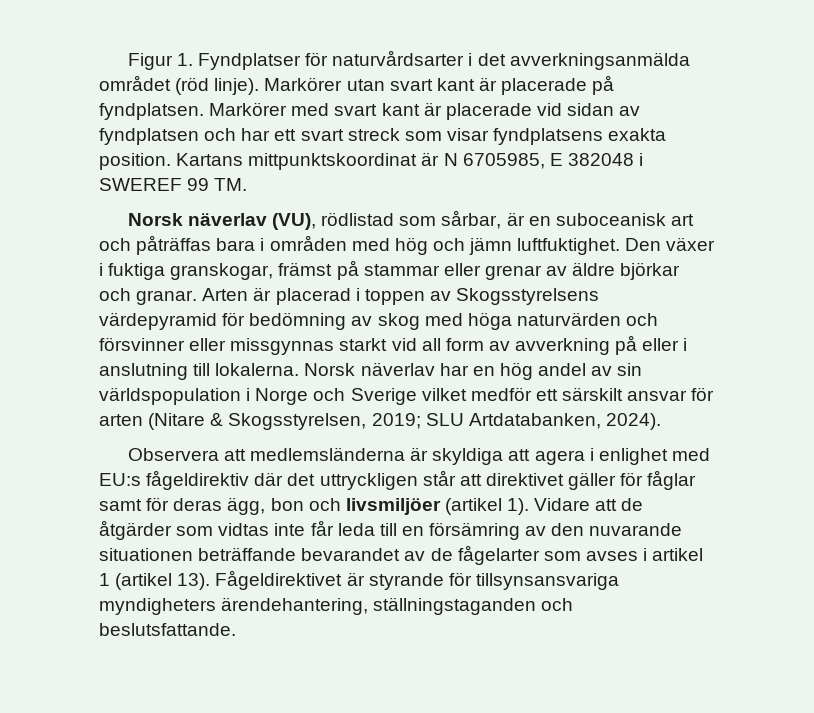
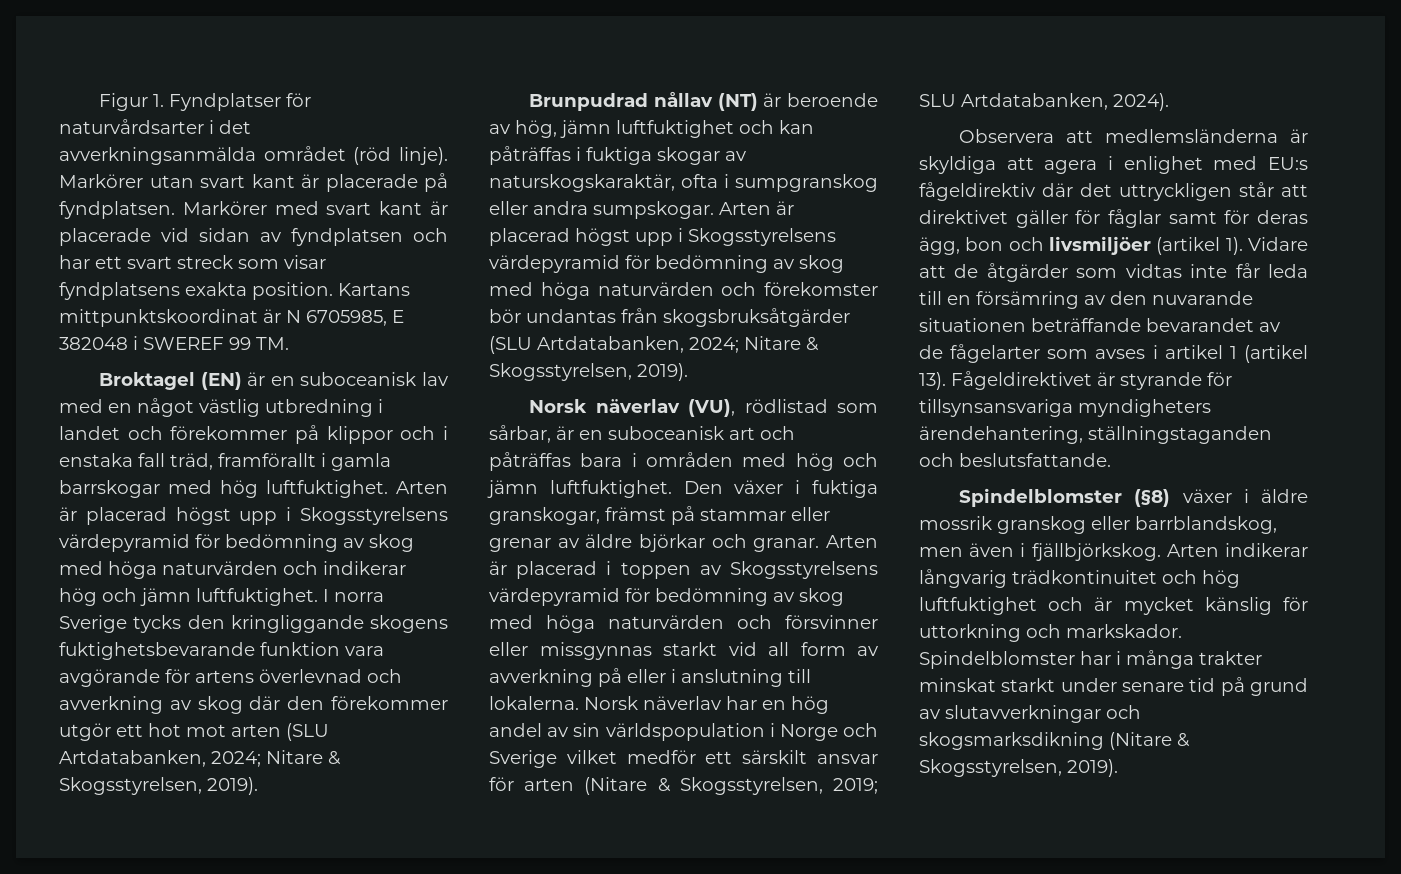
+ Broktagel (EN) är en suboceanisk lav med en något västlig utbredning i landet och förekommer på klippor och i enstaka fall träd, framförallt i gamla barrskogar med hög luftfuktighet. Arten är placerad högst upp i Skogsstyrelsens värdepyramid för bedömning av skog med höga naturvärden och indikerar hög och jämn luftfuktighet. I norra Sverige tycks den kringliggande skogens fuktighetsbevarande funktion vara avgörande för artens överlevnad och avverkning av skog där den förekommer utgör ett hot mot arten (SLU Artdatabanken, 2024; Nitare & Skogsstyrelsen, 2019).
+ Brunpudrad nållav (NT) är beroende av hög, jämn luftfuktighet och kan påträffas i fuktiga skogar av naturskogskaraktär, ofta i sumpgranskog eller andra sumpskogar. Arten är placerad högst upp i Skogsstyrelsens värdepyramid för bedömning av skog med höga naturvärden och förekomster bör undantas från skogsbruksåtgärder (SLU Artdatabanken, 2024; Nitare & Skogsstyrelsen, 2019).
+ Spindelblomster (§8) växer i äldre mossrik granskog eller barrblandskog, men även i fjällbjörkskog. Arten indikerar långvarig trädkontinuitet och hög luftfuktighet och är mycket känslig för uttorkning och markskador. Spindelblomster har i många trakter minskat starkt under senare tid på grund av slutavverkningar och skogsmarksdikning (Nitare & Skogsstyrelsen, 2019).

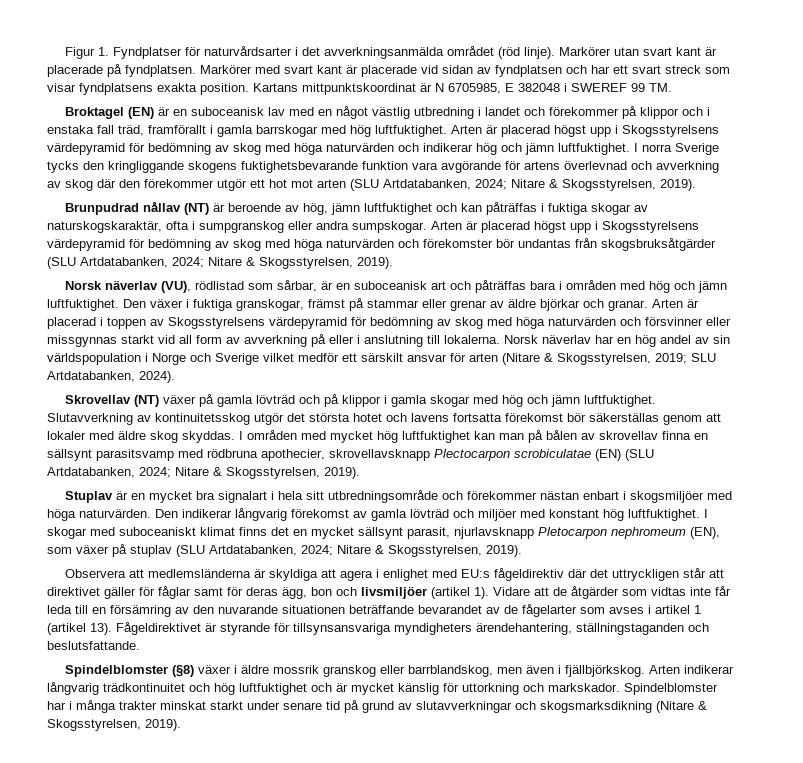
+ Skrovellav (NT) växer på gamla lövträd och på klippor i gamla skogar med hög och jämn luftfuktighet. Slutavverkning av kontinuitetsskog utgör det största hotet och lavens fortsatta förekomst bör säkerställas genom att lokaler med äldre skog skyddas. I områden med mycket hög luftfuktighet kan man på bålen av skrovellav finna en sällsynt parasitsvamp med rödbruna apothecier, skrovellavsknapp Plectocarpon scrobiculatae (EN) (SLU Artdatabanken, 2024; Nitare & Skogsstyrelsen, 2019).
+ Stuplav är en mycket bra signalart i hela sitt utbredningsområde och förekommer nästan enbart i skogsmiljöer med höga naturvärden. Den indikerar långvarig förekomst av gamla lövträd och miljöer med konstant hög luftfuktighet. I skogar med suboceaniskt klimat finns det en mycket sällsynt parasit, njurlavsknapp Pletocarpon nephromeum (EN), som växer på stuplav (SLU Artdatabanken, 2024; Nitare & Skogsstyrelsen, 2019).

